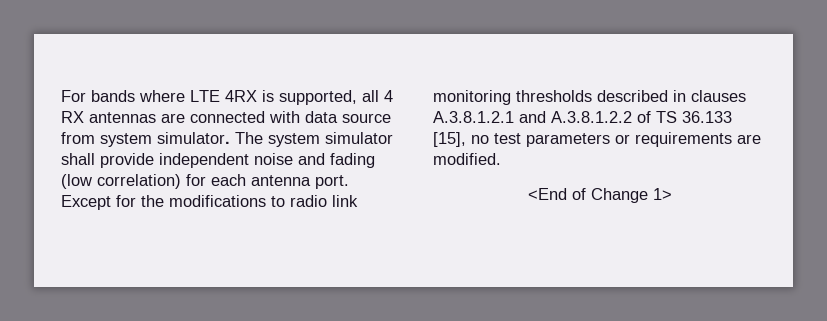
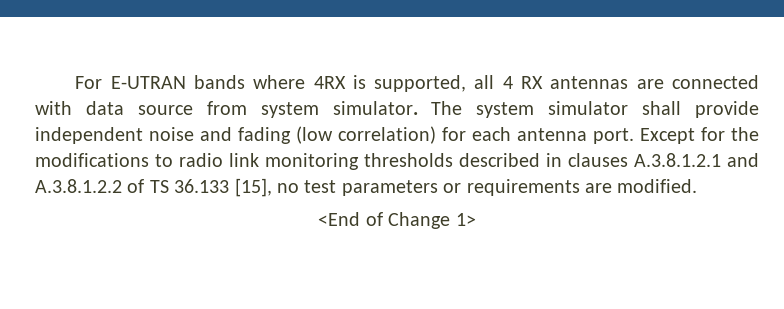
- For bands where LTE 4RX is supported, all 4 RX antennas are connected with data source from system simulator.
+ For E-UTRAN bands where 4RX is supported, all 4 RX antennas are connected with data source from system simulator.

